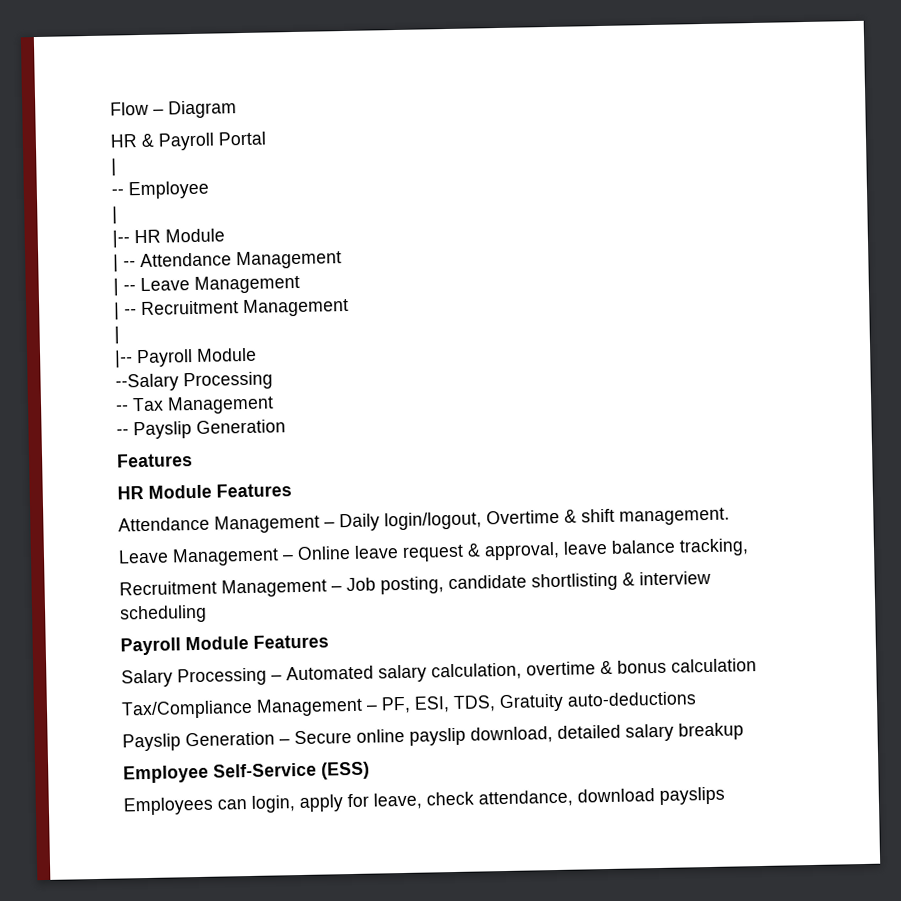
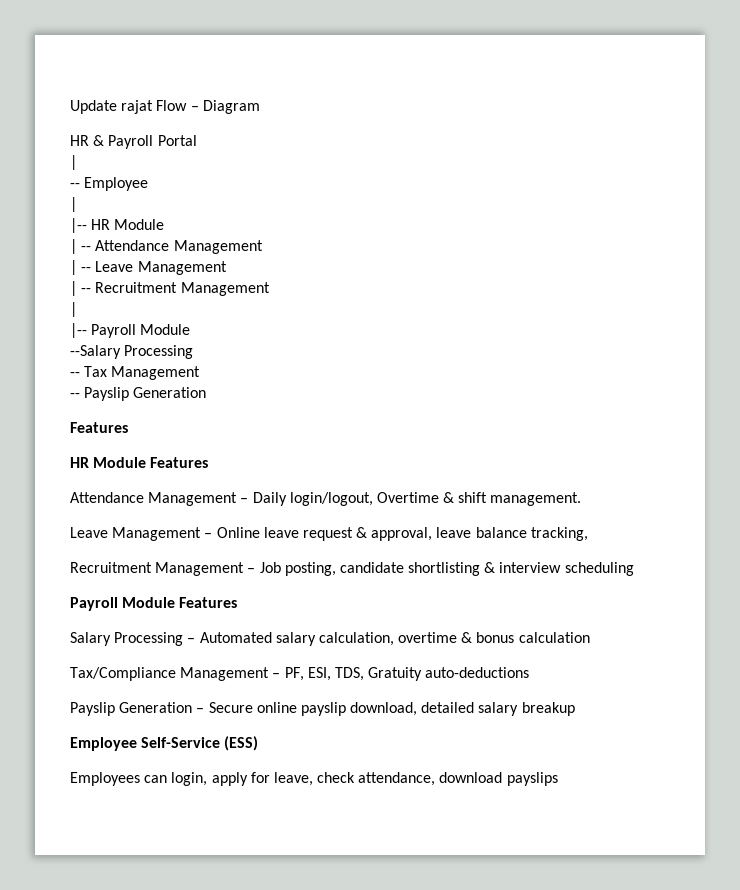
- Flow – Diagram
+ Update rajat Flow – Diagram

